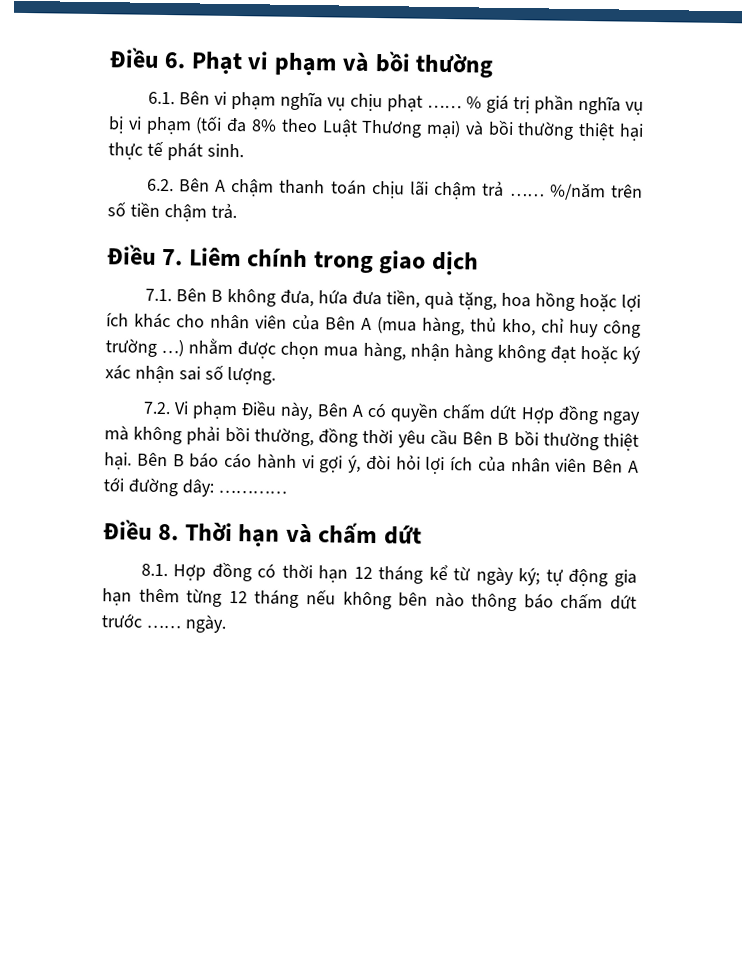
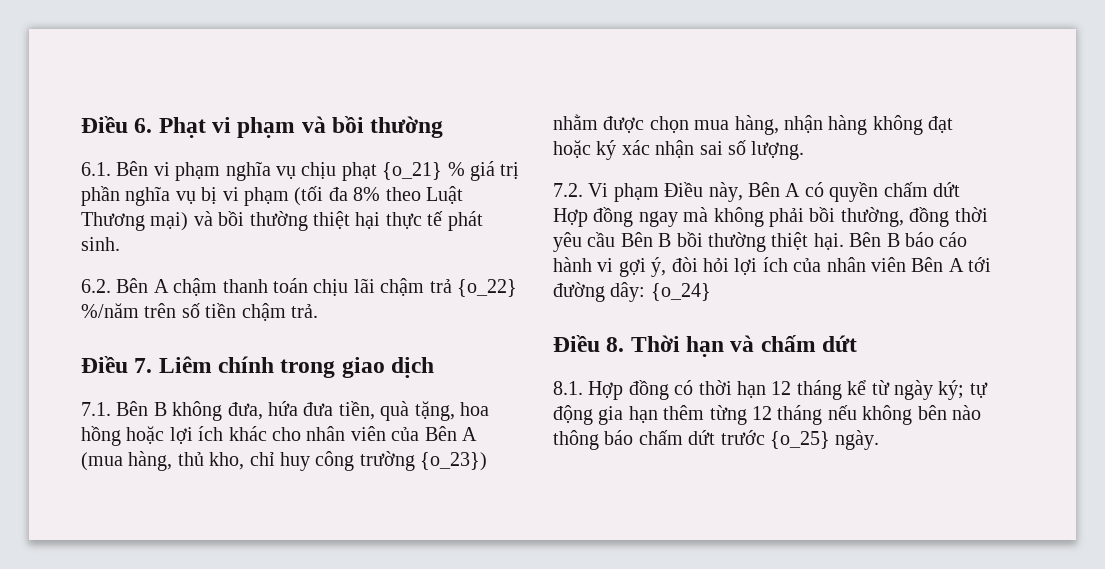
- 6.1. Bên vi phạm nghĩa vụ chịu phạt …… % giá trị phần nghĩa vụ bị vi phạm (tối đa 8% theo Luật Thương mại) và bồi thường thiệt hại thực tế phát sinh.
+ 6.1. Bên vi phạm nghĩa vụ chịu phạt {o_21} % giá trị phần nghĩa vụ bị vi phạm (tối đa 8% theo Luật Thương mại) và bồi thường thiệt hại thực tế phát sinh.
- 6.2. Bên A chậm thanh toán chịu lãi chậm trả …… %/năm trên số tiền chậm trả.
+ 6.2. Bên A chậm thanh toán chịu lãi chậm trả {o_22} %/năm trên số tiền chậm trả.
- 7.1. Bên B không đưa, hứa đưa tiền, quà tặng, hoa hồng hoặc lợi ích khác cho nhân viên của Bên A (mua hàng, thủ kho, chỉ huy công trường …) nhằm được chọn mua hàng, nhận hàng không đạt hoặc ký xác nhận sai số lượng.
+ 7.1. Bên B không đưa, hứa đưa tiền, quà tặng, hoa hồng hoặc lợi ích khác cho nhân viên của Bên A (mua hàng, thủ kho, chỉ huy công trường {o_23}) nhằm được chọn mua hàng, nhận hàng không đạt hoặc ký xác nhận sai số lượng.
- Bên B báo cáo hành vi gợi ý, đòi hỏi lợi ích của nhân viên Bên A tới đường dây: …………
+ Bên B báo cáo hành vi gợi ý, đòi hỏi lợi ích của nhân viên Bên A tới đường dây: {o_24}
- 8.1. Hợp đồng có thời hạn 12 tháng kể từ ngày ký; tự động gia hạn thêm từng 12 tháng nếu không bên nào thông báo chấm dứt trước …… ngày.
+ 8.1. Hợp đồng có thời hạn 12 tháng kể từ ngày ký; tự động gia hạn thêm từng 12 tháng nếu không bên nào thông báo chấm dứt trước {o_25} ngày.

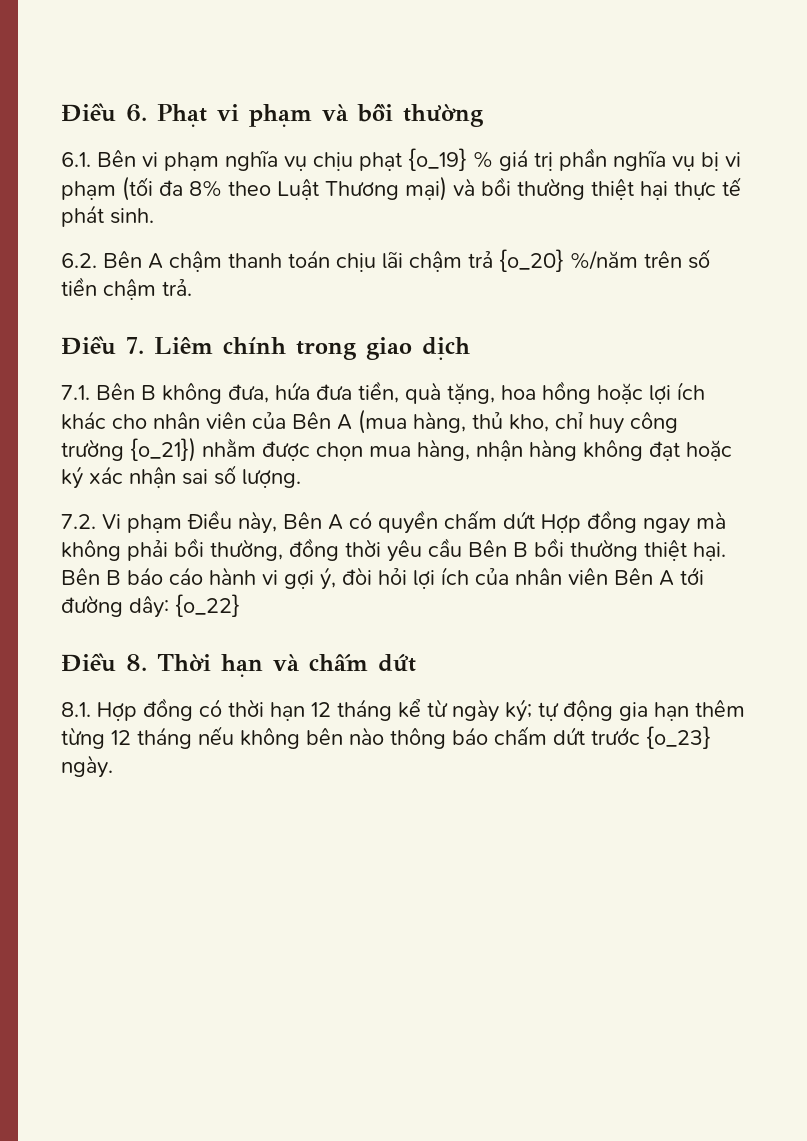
- 6.1. Bên vi phạm nghĩa vụ chịu phạt {o_21} % giá trị phần nghĩa vụ bị vi phạm (tối đa 8% theo Luật Thương mại) và bồi thường thiệt hại thực tế phát sinh.
+ 6.1. Bên vi phạm nghĩa vụ chịu phạt {o_19} % giá trị phần nghĩa vụ bị vi phạm (tối đa 8% theo Luật Thương mại) và bồi thường thiệt hại thực tế phát sinh.
- 6.2. Bên A chậm thanh toán chịu lãi chậm trả {o_22} %/năm trên số tiền chậm trả.
+ 6.2. Bên A chậm thanh toán chịu lãi chậm trả {o_20} %/năm trên số tiền chậm trả.
- 7.1. Bên B không đưa, hứa đưa tiền, quà tặng, hoa hồng hoặc lợi ích khác cho nhân viên của Bên A (mua hàng, thủ kho, chỉ huy công trường {o_23}) nhằm được chọn mua hàng, nhận hàng không đạt hoặc ký xác nhận sai số lượng.
+ 7.1. Bên B không đưa, hứa đưa tiền, quà tặng, hoa hồng hoặc lợi ích khác cho nhân viên của Bên A (mua hàng, thủ kho, chỉ huy công trường {o_21}) nhằm được chọn mua hàng, nhận hàng không đạt hoặc ký xác nhận sai số lượng.
- Bên B báo cáo hành vi gợi ý, đòi hỏi lợi ích của nhân viên Bên A tới đường dây: {o_24}
+ Bên B báo cáo hành vi gợi ý, đòi hỏi lợi ích của nhân viên Bên A tới đường dây: {o_22}
- 8.1. Hợp đồng có thời hạn 12 tháng kể từ ngày ký; tự động gia hạn thêm từng 12 tháng nếu không bên nào thông báo chấm dứt trước {o_25} ngày.
+ 8.1. Hợp đồng có thời hạn 12 tháng kể từ ngày ký; tự động gia hạn thêm từng 12 tháng nếu không bên nào thông báo chấm dứt trước {o_23} ngày.

